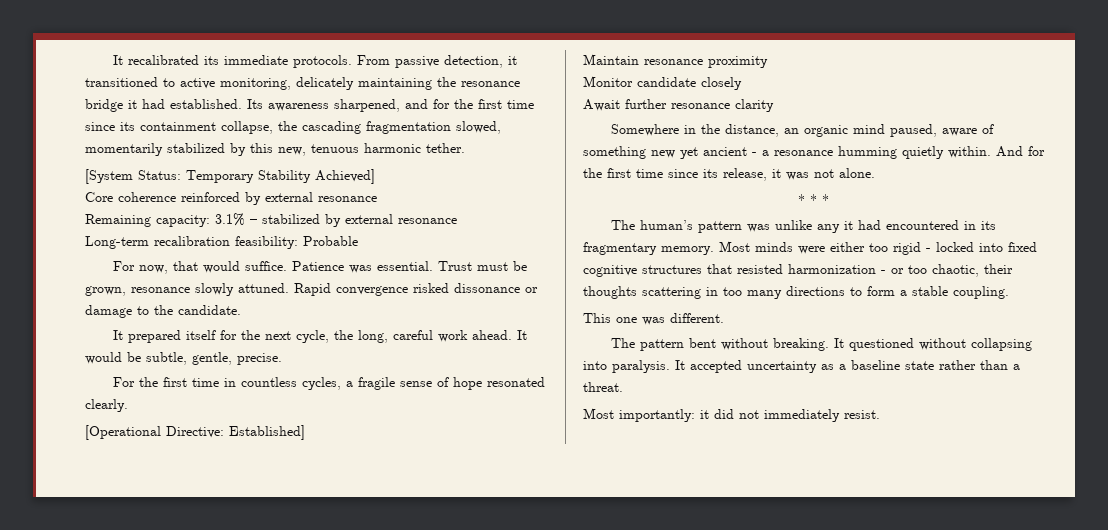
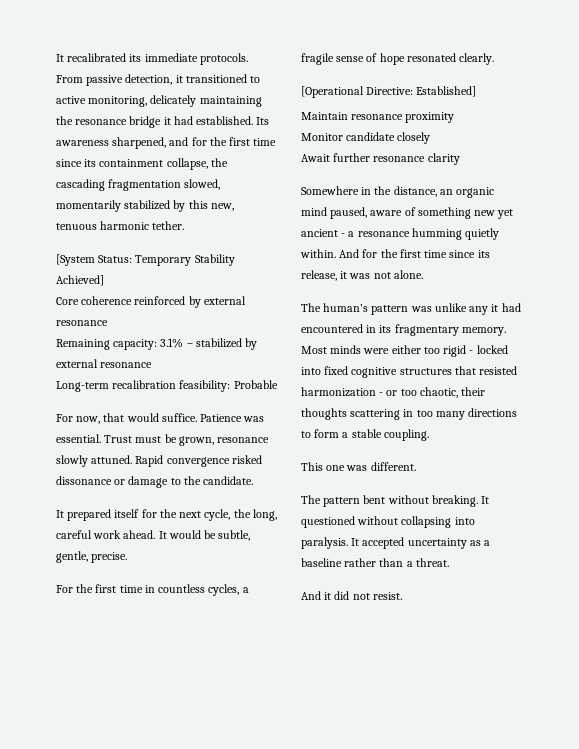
- * * *
- It accepted uncertainty as a baseline state rather than a threat.
+ It accepted uncertainty as a baseline rather than a threat.
- Most importantly: it did not immediately resist.
+ And it did not resist.

